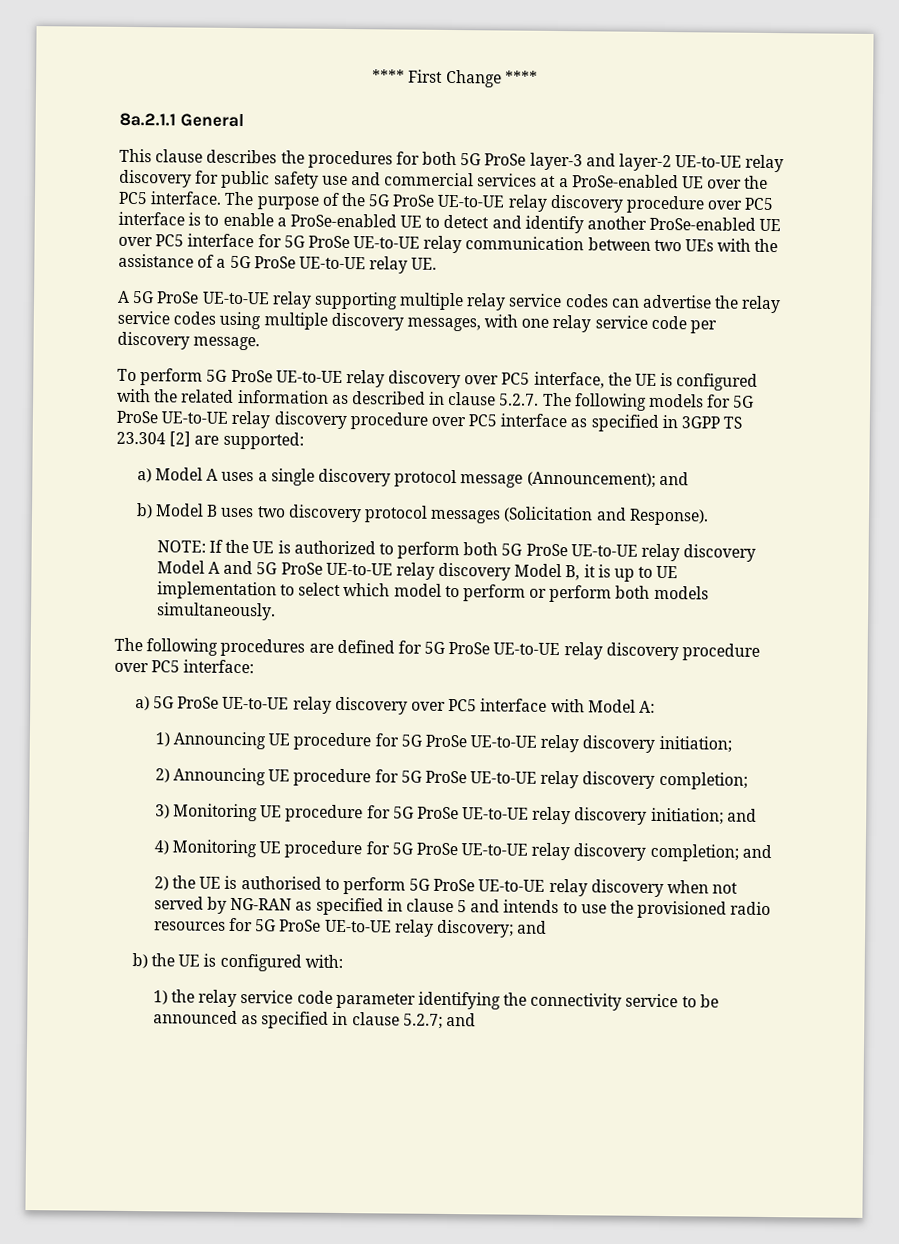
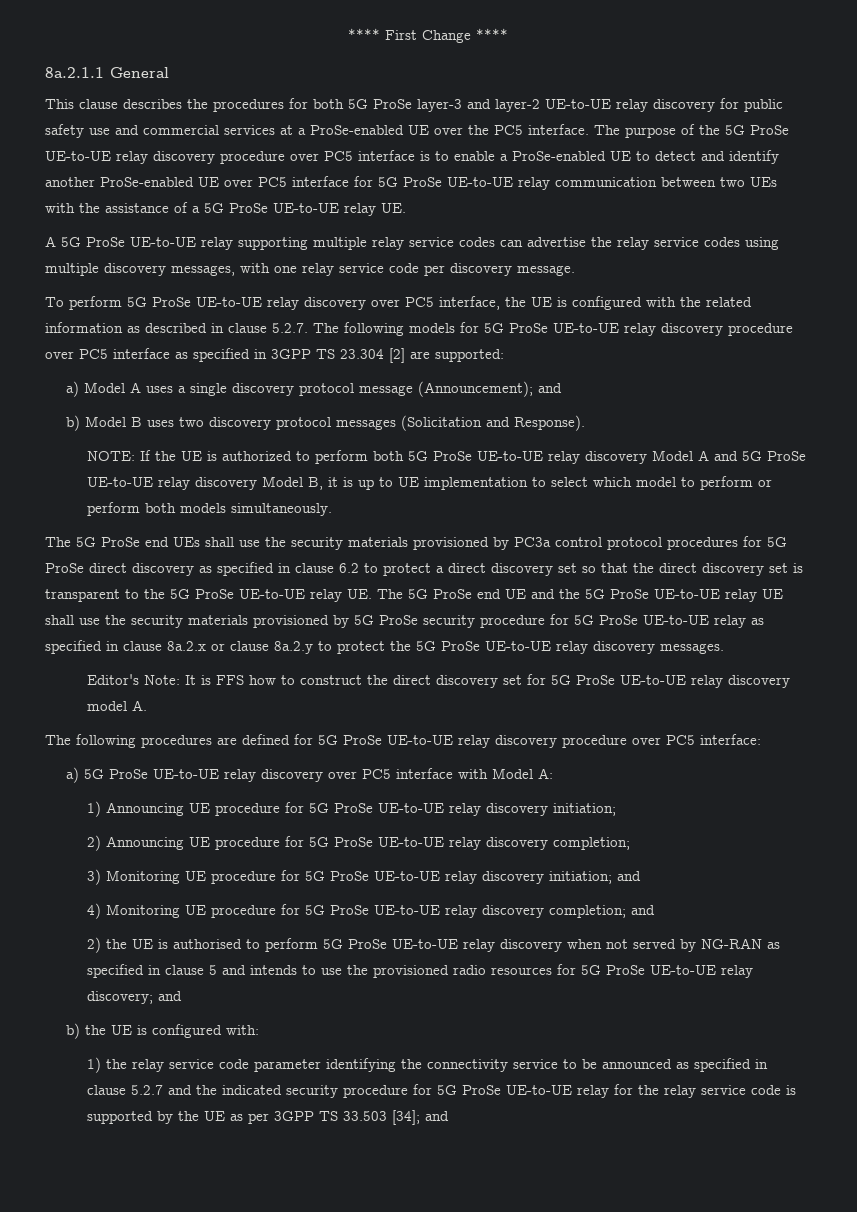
+ The 5G ProSe end UEs shall use the security materials provisioned by PC3a control protocol procedures for 5G ProSe direct discovery as specified in clause 6.2 to protect a direct discovery set so that the direct discovery set is transparent to the 5G ProSe UE-to-UE relay UE. The 5G ProSe end UE and the 5G ProSe UE-to-UE relay UE shall use the security materials provisioned by 5G ProSe security procedure for 5G ProSe UE-to-UE relay as specified in clause 8a.2.x or clause 8a.2.y to protect the 5G ProSe UE-to-UE relay discovery messages.
+ Editor's Note: It is FFS how to construct the direct discovery set for 5G ProSe UE-to-UE relay discovery model A.
- 1) the relay service code parameter identifying the connectivity service to be announced as specified in clause 5.2.7; and
+ 1) the relay service code parameter identifying the connectivity service to be announced as specified in clause 5.2.7 and the indicated security procedure for 5G ProSe UE-to-UE relay for the relay service code is supported by the UE as per 3GPP TS 33.503 [34]; and

